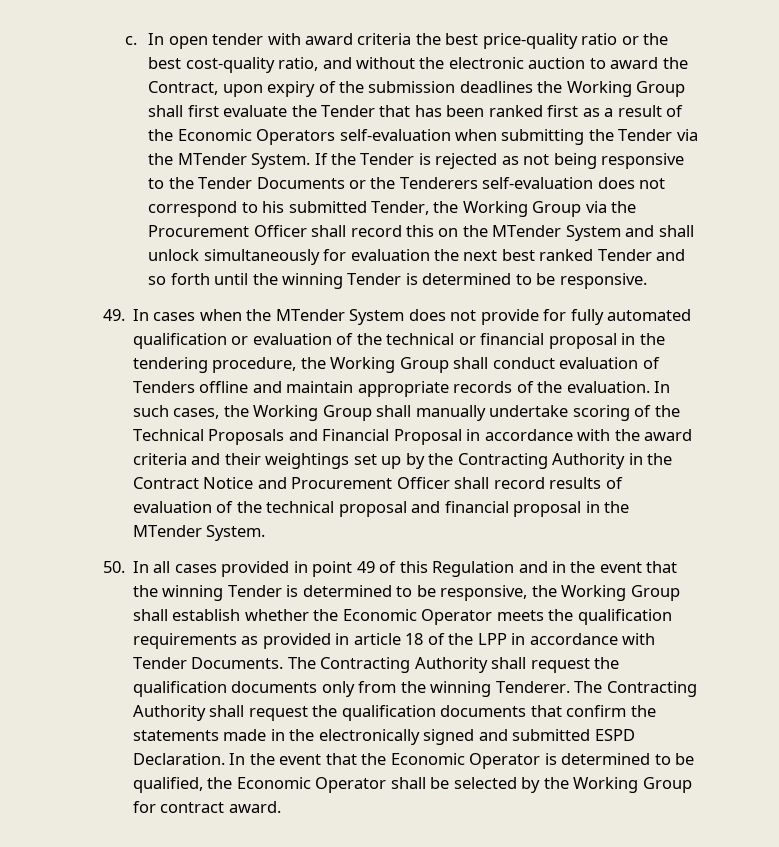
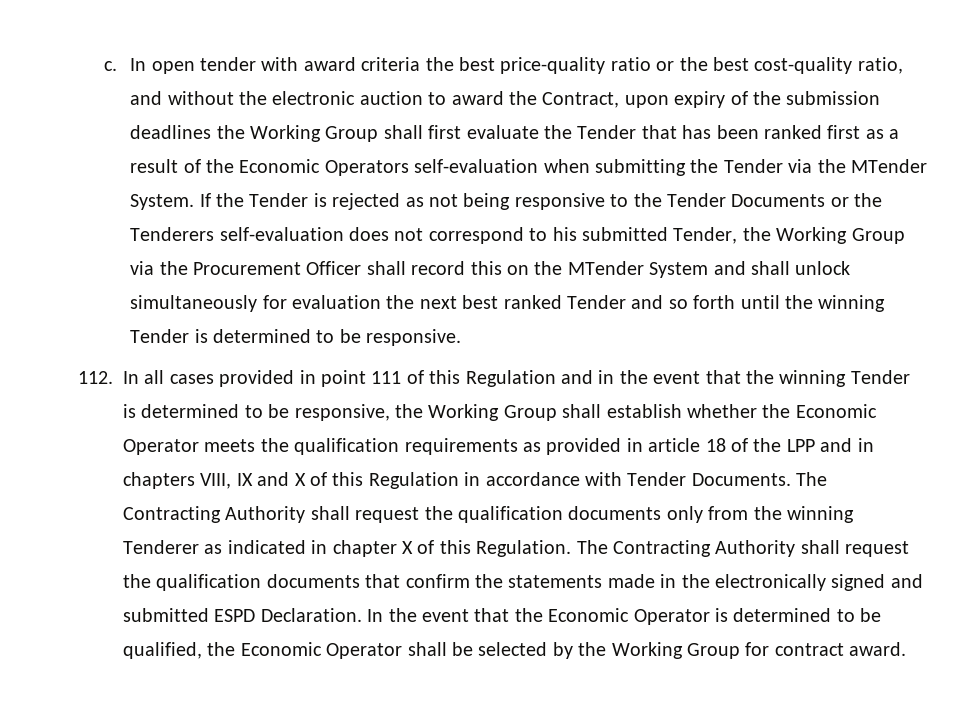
- 49. In cases when the MTender System does not provide for fully automated qualification or evaluation of the technical or financial proposal in the tendering procedure, the Working Group shall conduct evaluation of Tenders offline and maintain appropriate records of the evaluation. In such cases, the Working Group shall manually undertake scoring of the Technical Proposals and Financial Proposal in accordance with the award criteria and their weightings set up by the Contracting Authority in the Contract Notice and Procurement Officer shall record results of evaluation of the technical proposal and financial proposal in the MTender System.
- 50. In all cases provided in point 49 of this Regulation and in the event that the winning Tender is determined to be responsive, the Working Group shall establish whether the Economic Operator meets the qualification requirements as provided in article 18 of the LPP in accordance with Tender Documents.
+ 112. In all cases provided in point 111 of this Regulation and in the event that the winning Tender is determined to be responsive, the Working Group shall establish whether the Economic Operator meets the qualification requirements as provided in article 18 of the LPP and in chapters VIII, IX and X of this Regulation in accordance with Tender Documents.
- The Contracting Authority shall request the qualification documents only from the winning Tenderer.
+ The Contracting Authority shall request the qualification documents only from the winning Tenderer as indicated in chapter X of this Regulation.

